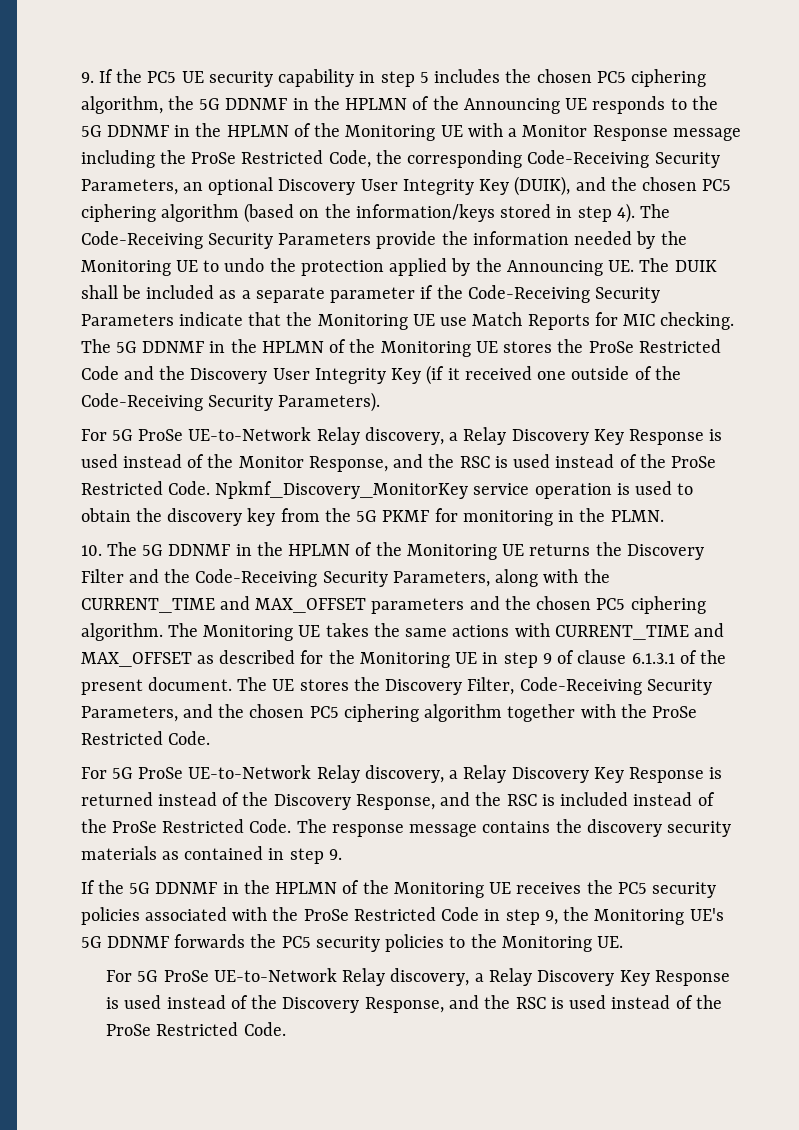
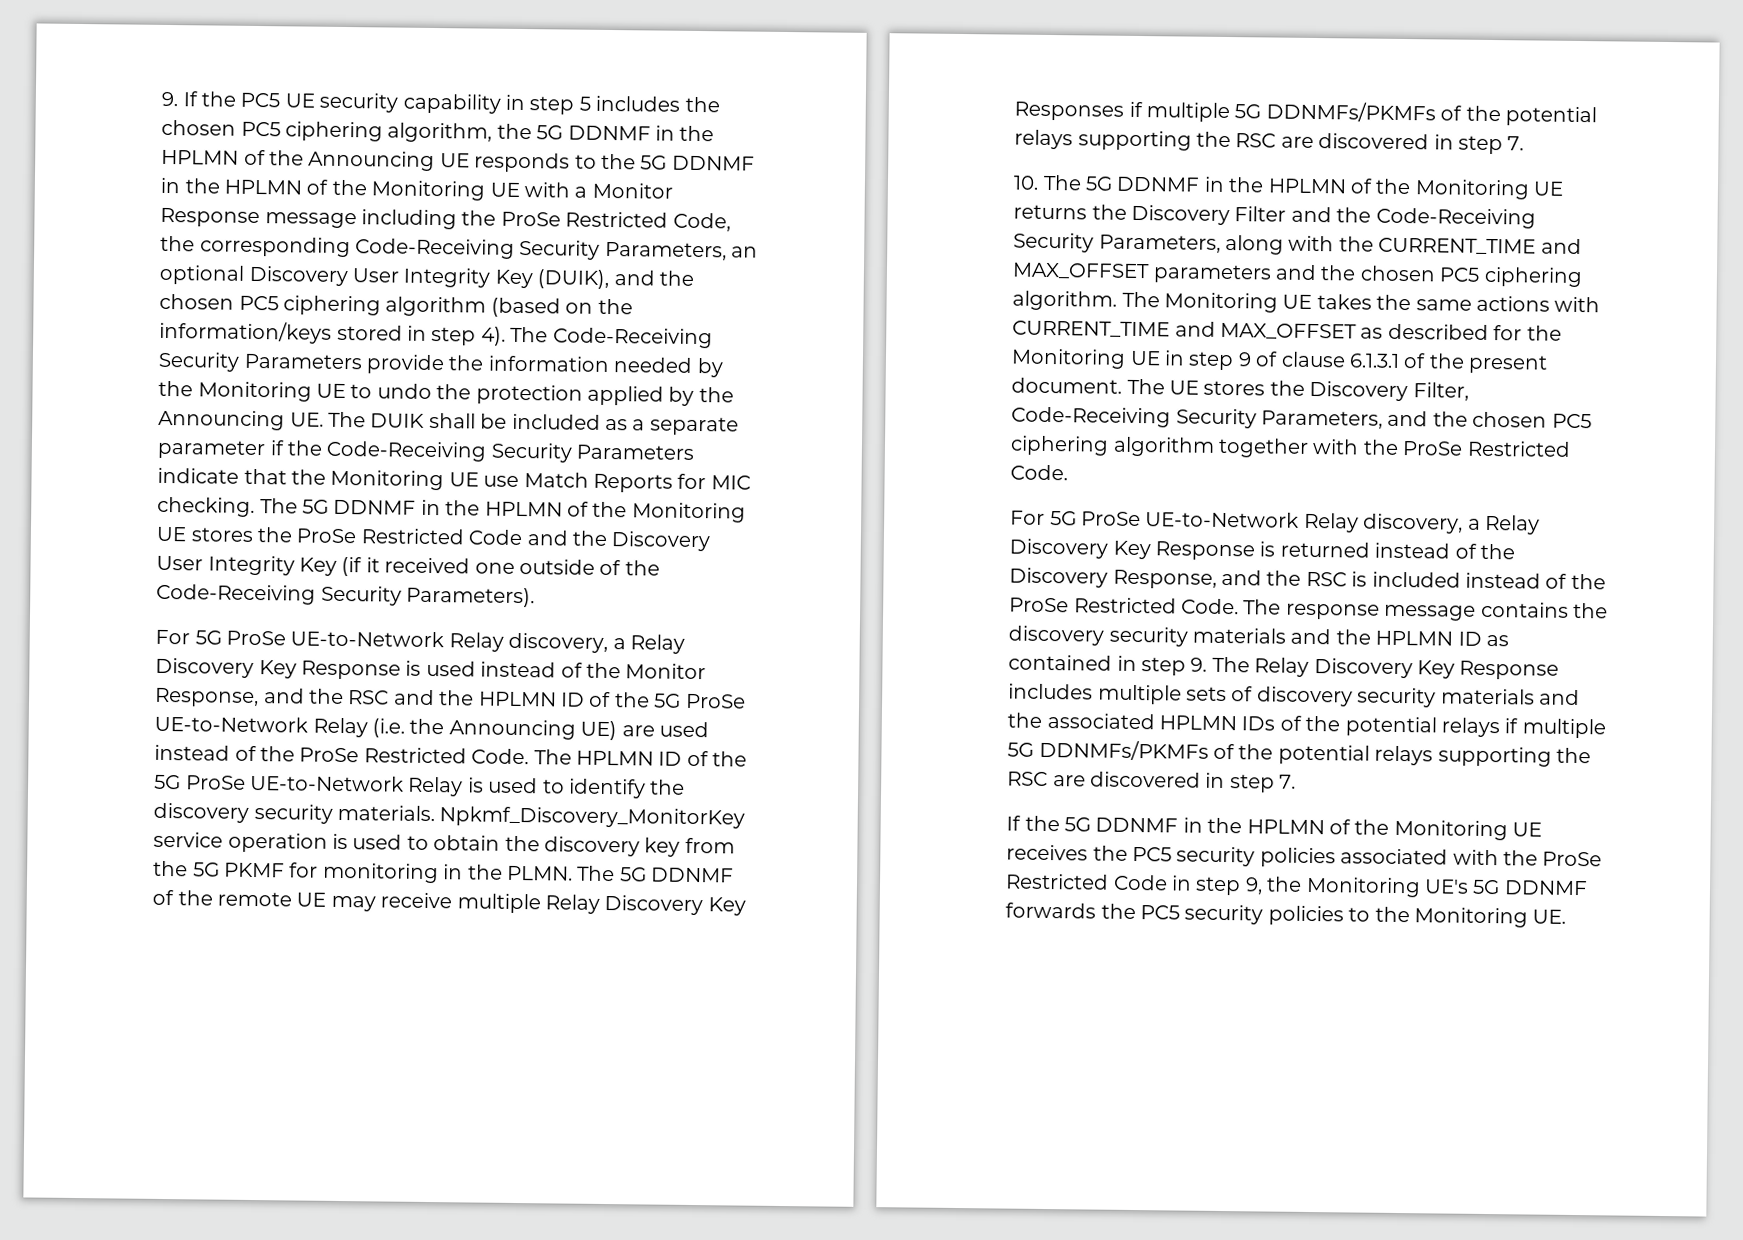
- For 5G ProSe UE-to-Network Relay discovery, a Relay Discovery Key Response is used instead of the Monitor Response, and the RSC is used instead of the ProSe Restricted Code.
+ For 5G ProSe UE-to-Network Relay discovery, a Relay Discovery Key Response is used instead of the Monitor Response, and the RSC and the HPLMN ID of the 5G ProSe UE-to-Network Relay (i.e. the Announcing UE) are used instead of the ProSe Restricted Code. The HPLMN ID of the 5G ProSe UE-to-Network Relay is used to identify the discovery security materials.
+ The 5G DDNMF of the remote UE may receive multiple Relay Discovery Key Responses if multiple 5G DDNMFs/PKMFs of the potential relays supporting the RSC are discovered in step 7.
- The response message contains the discovery security materials as contained in step 9.
+ The response message contains the discovery security materials and the HPLMN ID as contained in step 9. The Relay Discovery Key Response includes multiple sets of discovery security materials and the associated HPLMN IDs of the potential relays if multiple 5G DDNMFs/PKMFs of the potential relays supporting the RSC are discovered in step 7.
- For 5G ProSe UE-to-Network Relay discovery, a Relay Discovery Key Response is used instead of the Discovery Response, and the RSC is used instead of the ProSe Restricted Code.

